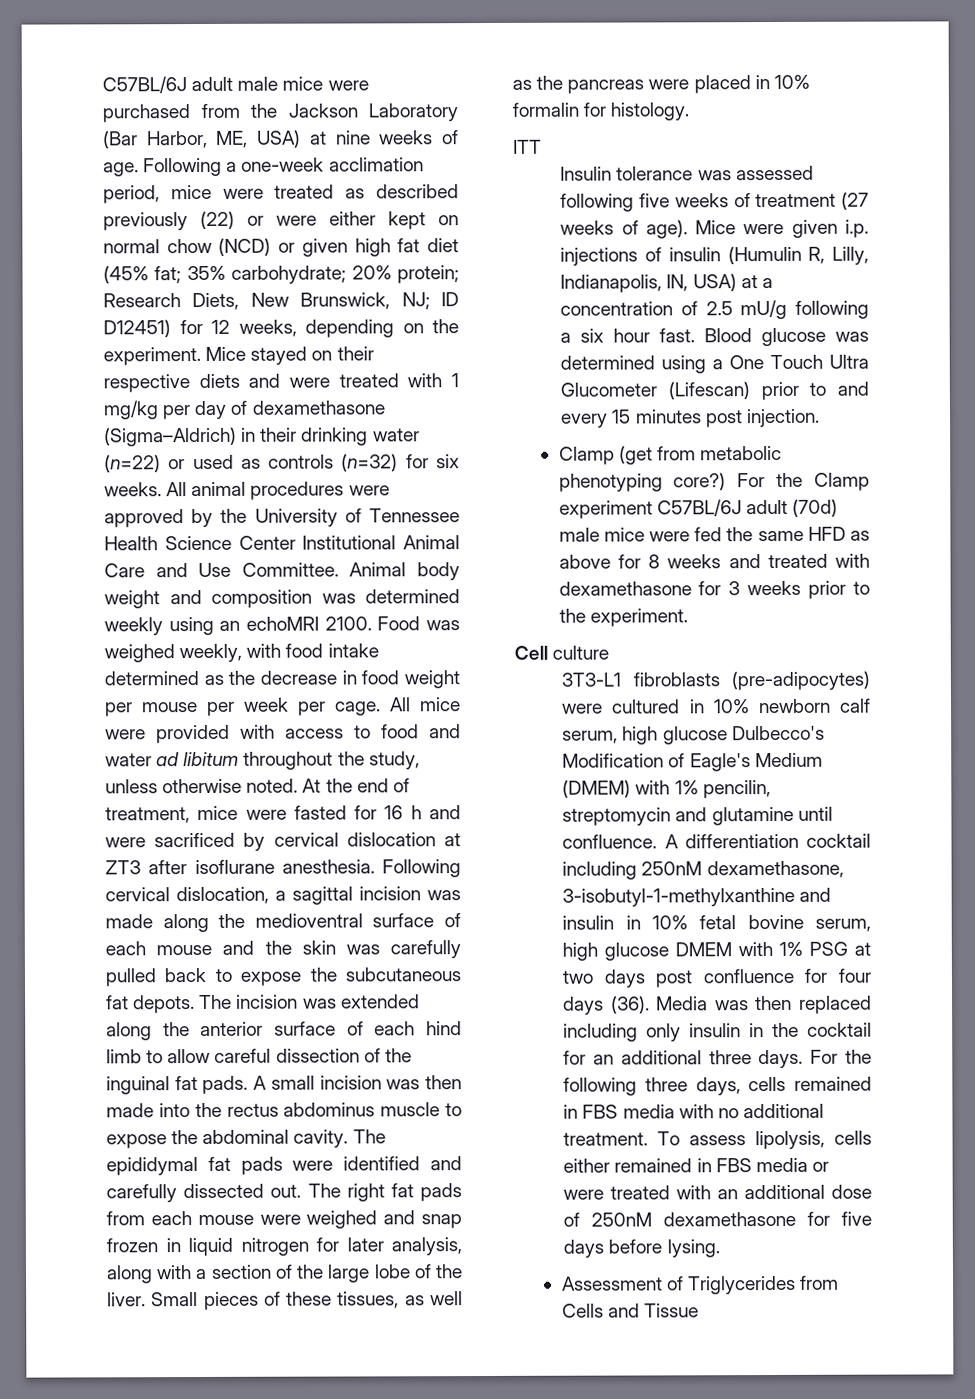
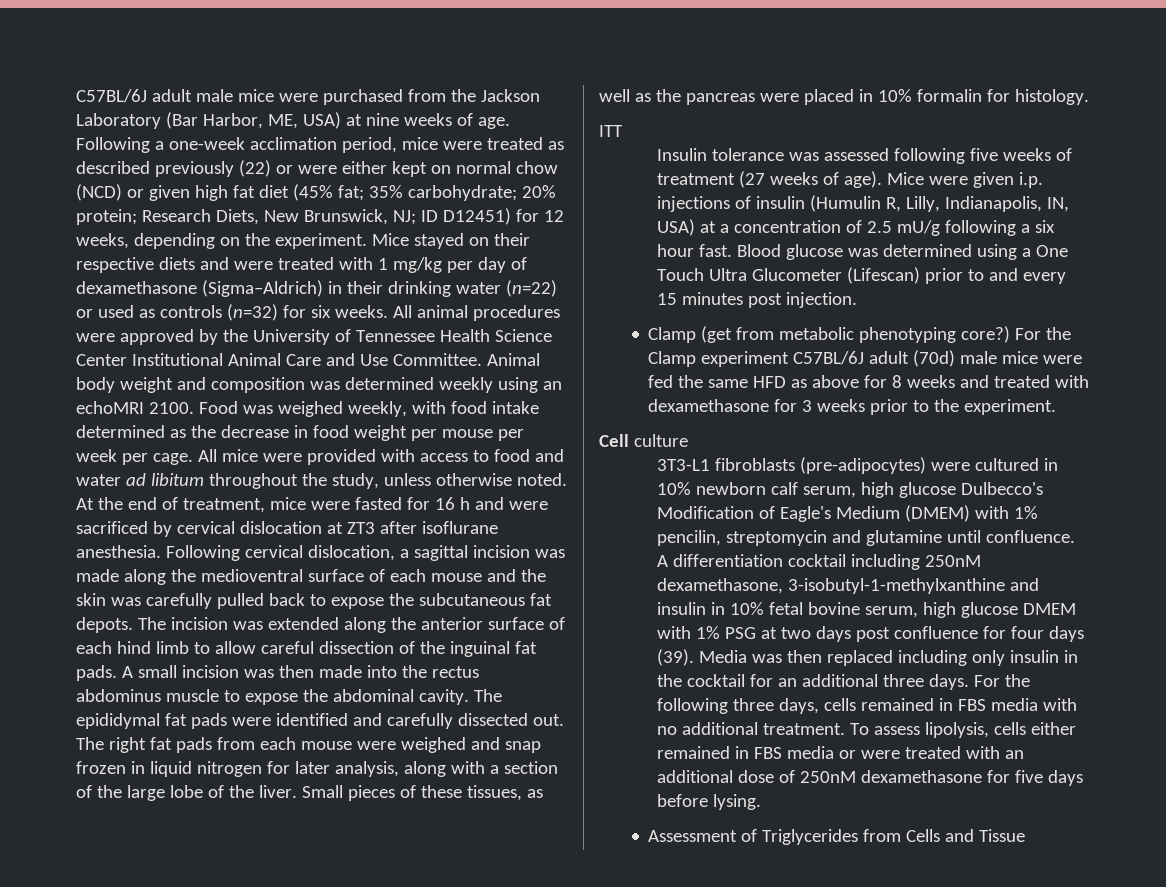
- A differentiation cocktail including 250nM dexamethasone, 3-isobutyl-1-methylxanthine and insulin in 10% fetal bovine serum, high glucose DMEM with 1% PSG at two days post confluence for four days (36).
+ A differentiation cocktail including 250nM dexamethasone, 3-isobutyl-1-methylxanthine and insulin in 10% fetal bovine serum, high glucose DMEM with 1% PSG at two days post confluence for four days (39).

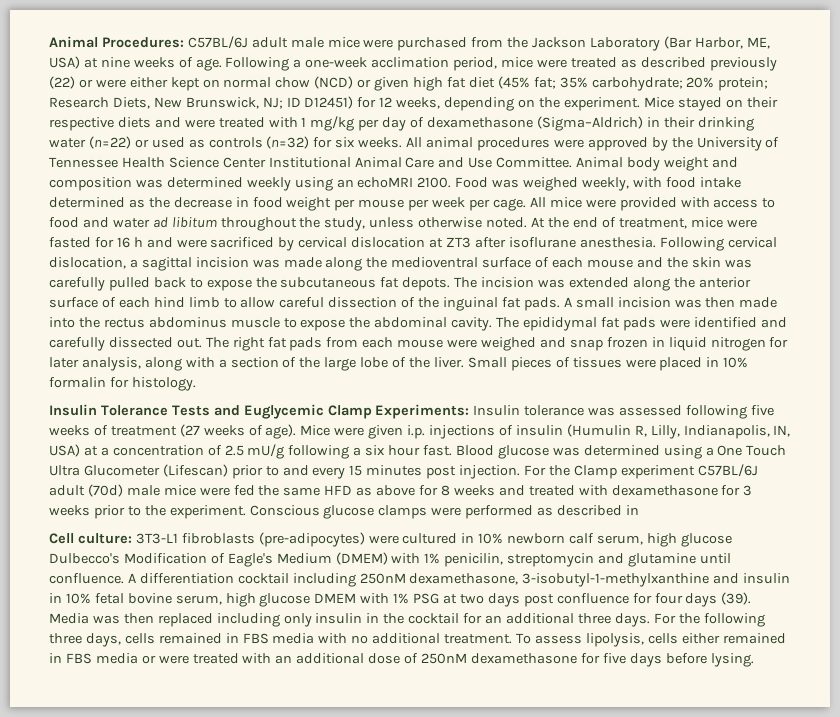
- C57BL/6J adult male mice were purchased from the Jackson Laboratory (Bar Harbor, ME, USA) at nine weeks of age.
+ Animal Procedures: C57BL/6J adult male mice were purchased from the Jackson Laboratory (Bar Harbor, ME, USA) at nine weeks of age.
- Small pieces of these tissues, as well as the pancreas were placed in 10% formalin for histology.
+ Small pieces of tissues were placed in 10% formalin for histology.
- ITT
- Insulin tolerance was assessed following five weeks of treatment (27 weeks of age).
+ Insulin Tolerance Tests and Euglycemic Clamp Experiments: Insulin tolerance was assessed following five weeks of treatment (27 weeks of age).
- Blood glucose was determined using a One Touch Ultra Glucometer (Lifescan) prior to and every 15 minutes post injection.
- Clamp (get from metabolic phenotyping core?) For the Clamp experiment C57BL/6J adult (70d) male mice were fed the same HFD as above for 8 weeks and treated with dexamethasone for 3 weeks prior to the experiment.
+ Blood glucose was determined using a One Touch Ultra Glucometer (Lifescan) prior to and every 15 minutes post injection. For the Clamp experiment C57BL/6J adult (70d) male mice were fed the same HFD as above for 8 weeks and treated with dexamethasone for 3 weeks prior to the experiment. Conscious glucose clamps were performed as described in
- Cell culture
- 3T3-L1 fibroblasts (pre-adipocytes) were cultured in 10% newborn calf serum, high glucose Dulbecco's Modification of Eagle's Medium (DMEM) with 1% pencilin, streptomycin and glutamine until confluence.
+ Cell culture: 3T3-L1 fibroblasts (pre-adipocytes) were cultured in 10% newborn calf serum, high glucose Dulbecco's Modification of Eagle's Medium (DMEM) with 1% penicilin, streptomycin and glutamine until confluence.
- Assessment of Triglycerides from Cells and Tissue

